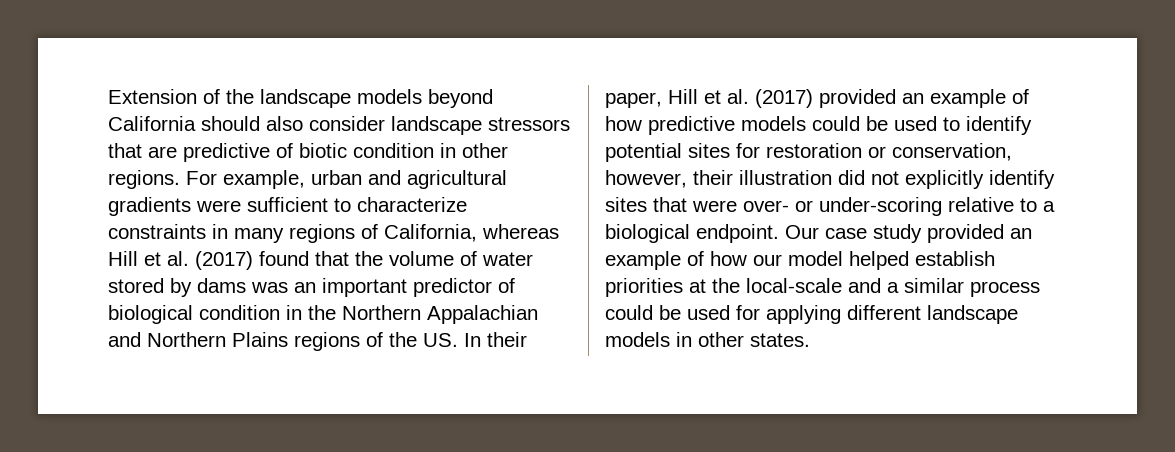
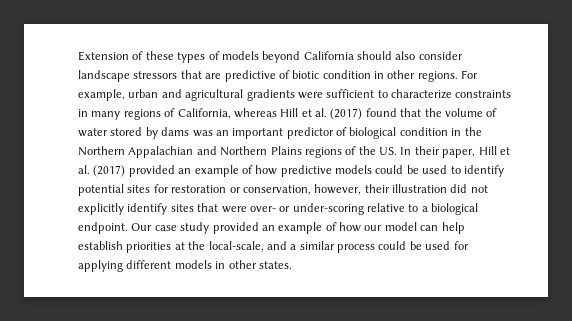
- Extension of the landscape models beyond California should also consider landscape stressors that are predictive of biotic condition in other regions.
+ Extension of these types of models beyond California should also consider landscape stressors that are predictive of biotic condition in other regions.
- Our case study provided an example of how our model helped establish priorities at the local-scale and a similar process could be used for applying different landscape models in other states.
+ Our case study provided an example of how our model can help establish priorities at the local-scale, and a similar process could be used for applying different models in other states.

